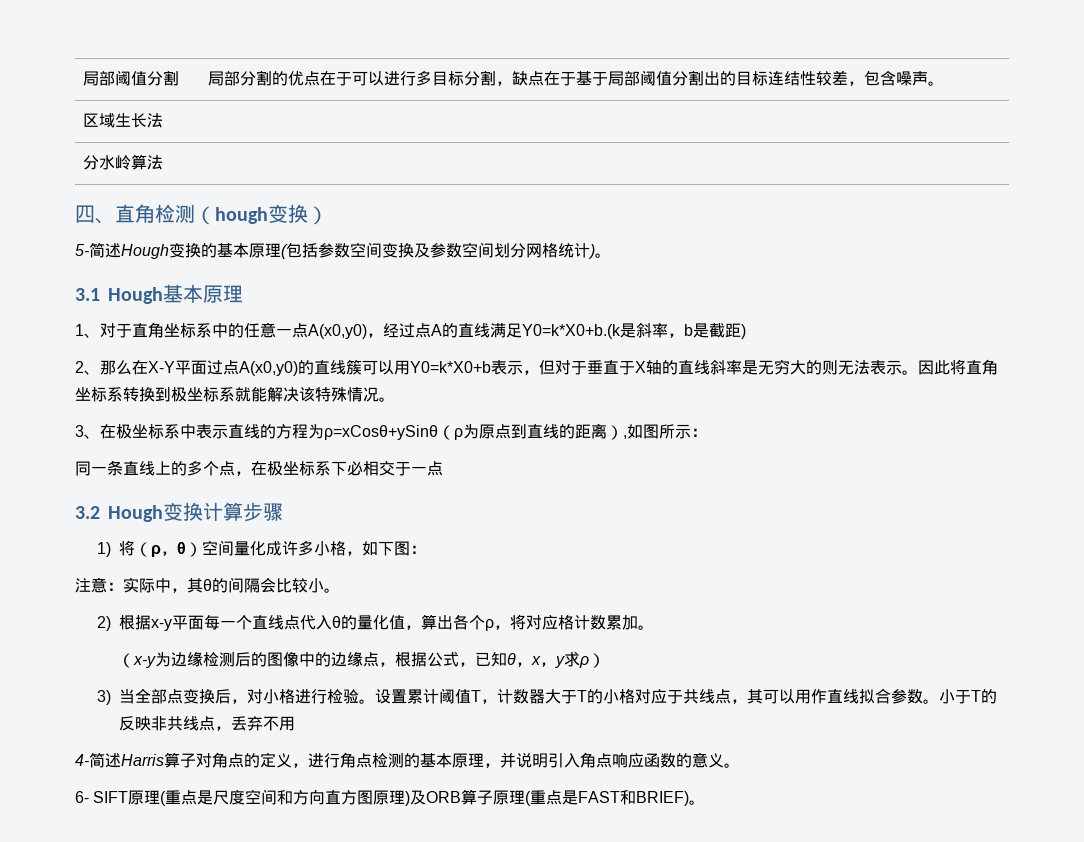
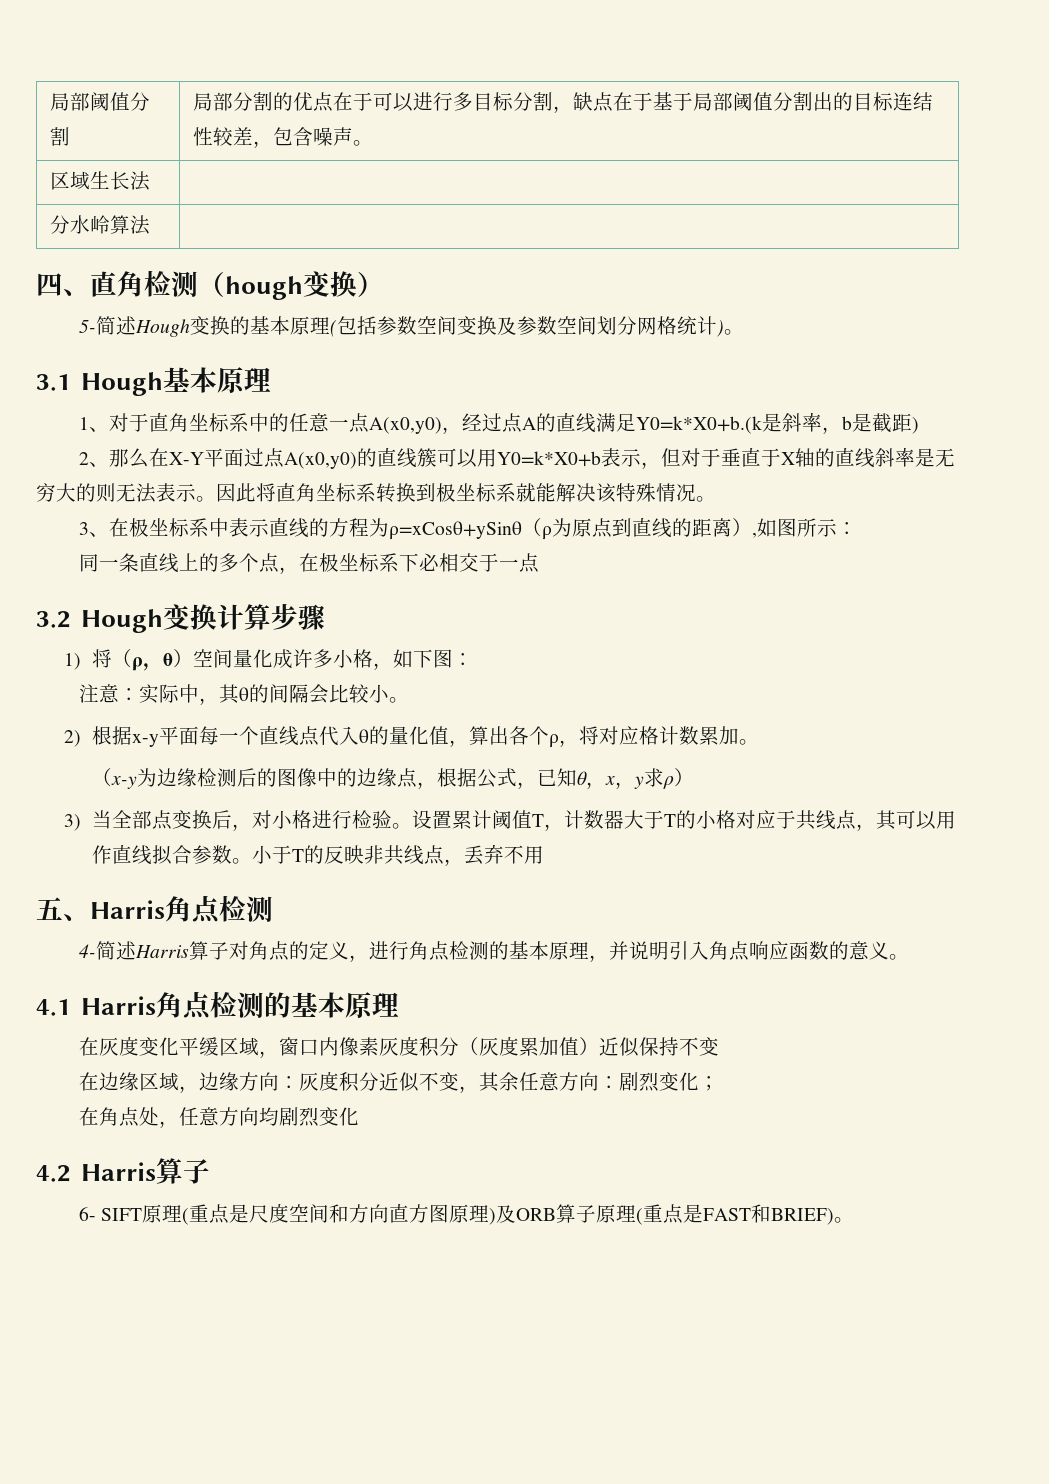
+ 五、Harris角点检测
+ 4.1 Harris角点检测的基本原理
+ 在灰度变化平缓区域，窗口内像素灰度积分（灰度累加值）近似保持不变
+ 在边缘区域，边缘方向：灰度积分近似不变，其余任意方向：剧烈变化；
+ 在角点处，任意方向均剧烈变化
+ 4.2 Harris算子

